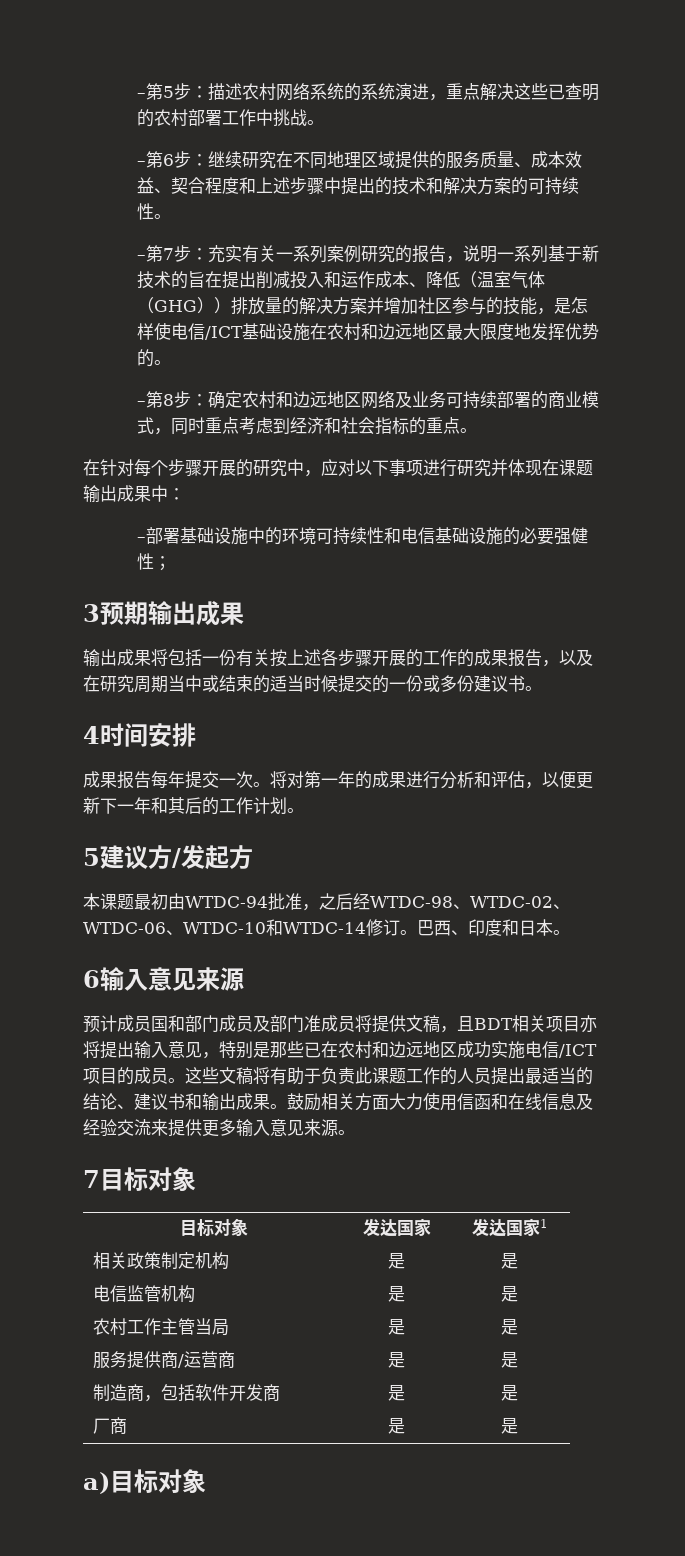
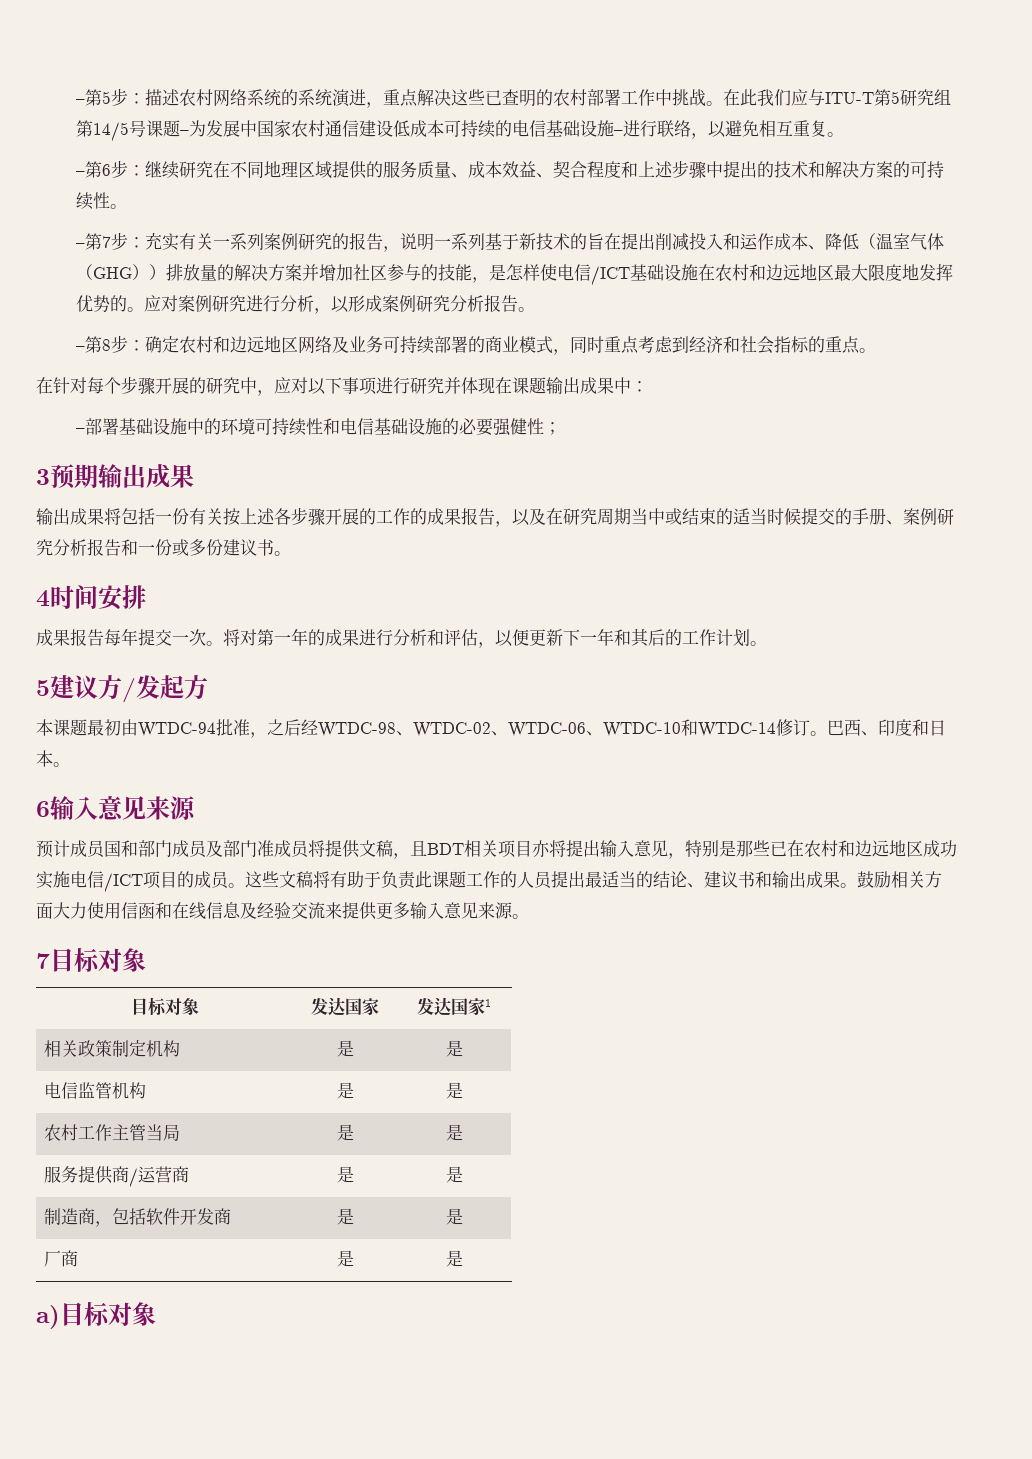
+ 在此我们应与ITU-T第5研究组第14/5号课题–为发展中国家农村通信建设低成本可持续的电信基础设施–进行联络，以避免相互重复。
+ 应对案例研究进行分析，以形成案例研究分析报告。
- 输出成果将包括一份有关按上述各步骤开展的工作的成果报告，以及在研究周期当中或结束的适当时候提交的一份或多份建议书。
+ 输出成果将包括一份有关按上述各步骤开展的工作的成果报告，以及在研究周期当中或结束的适当时候提交的手册、案例研究分析报告和一份或多份建议书。

